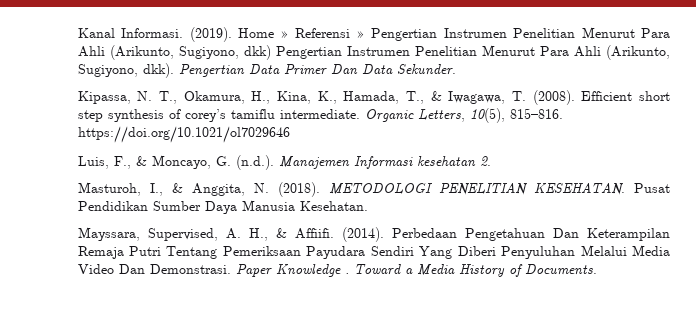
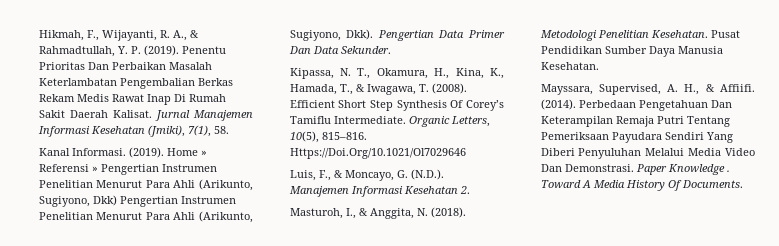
+ Hikmah, F., Wijayanti, R. A., & Rahmadtullah, Y. P. (2019). Penentu Prioritas Dan Perbaikan Masalah Keterlambatan Pengembalian Berkas Rekam Medis Rawat Inap Di Rumah Sakit Daerah Kalisat. Jurnal Manajemen Informasi Kesehatan (Jmiki), 7(1), 58.
- Home » Referensi » Pengertian Instrumen Penelitian Menurut Para Ahli (Arikunto, Sugiyono, dkk) Pengertian Instrumen Penelitian Menurut Para Ahli (Arikunto, Sugiyono, dkk).
+ Home » Referensi » Pengertian Instrumen Penelitian Menurut Para Ahli (Arikunto, Sugiyono, Dkk) Pengertian Instrumen Penelitian Menurut Para Ahli (Arikunto, Sugiyono, Dkk).
- Efficient short step synthesis of corey’s tamiflu intermediate.
+ Efficient Short Step Synthesis Of Corey’s Tamiflu Intermediate.
- Organic Letters, 10(5), 815–816. https://doi.org/10.1021/ol7029646
+ Organic Letters, 10(5), 815–816. Https://Doi.Org/10.1021/Ol7029646
- Luis, F., & Moncayo, G. (n.d.). Manajemen Informasi kesehatan 2.
+ Luis, F., & Moncayo, G. (N.D.). Manajemen Informasi Kesehatan 2.
- METODOLOGI PENELITIAN KESEHATAN.
+ Metodologi Penelitian Kesehatan.
- Toward a Media History of Documents.
+ Toward A Media History Of Documents.

